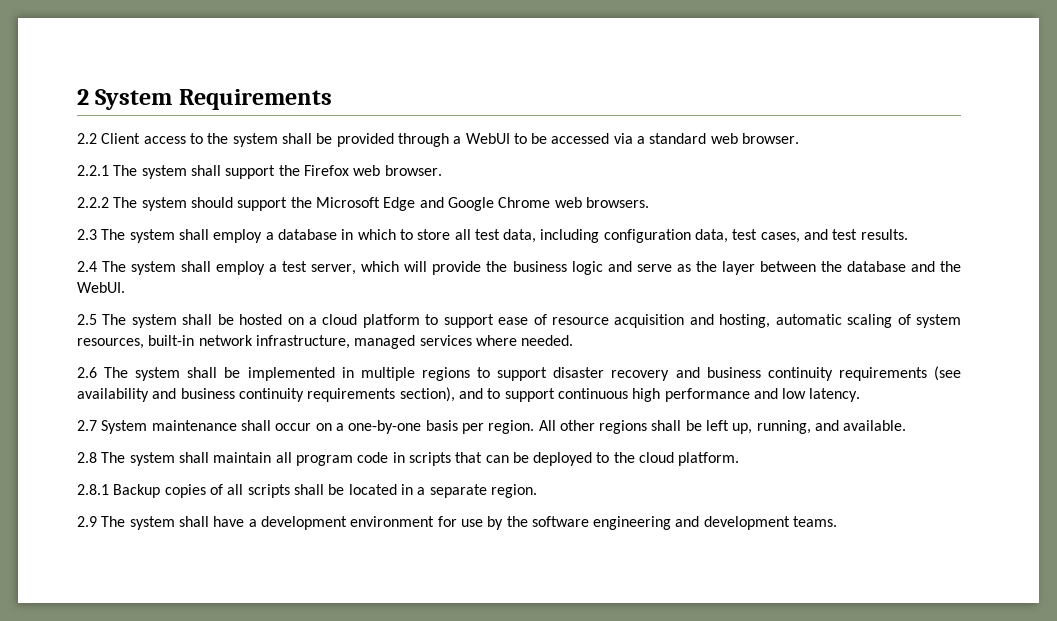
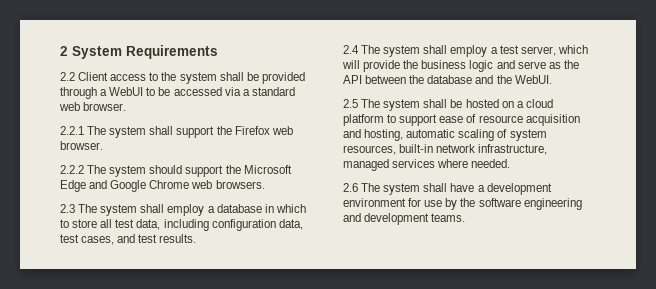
- 2.4 The system shall employ a test server, which will provide the business logic and serve as the layer between the database and the WebUI.
+ 2.4 The system shall employ a test server, which will provide the business logic and serve as the API between the database and the WebUI.
- 2.6 The system shall be implemented in multiple regions to support disaster recovery and business continuity requirements (see availability and business continuity requirements section), and to support continuous high performance and low latency.
- 2.7 System maintenance shall occur on a one-by-one basis per region. All other regions shall be left up, running, and available.
- 2.8 The system shall maintain all program code in scripts that can be deployed to the cloud platform.
- 2.8.1 Backup copies of all scripts shall be located in a separate region.
- 2.9 The system shall have a development environment for use by the software engineering and development teams.
+ 2.6 The system shall have a development environment for use by the software engineering and development teams.

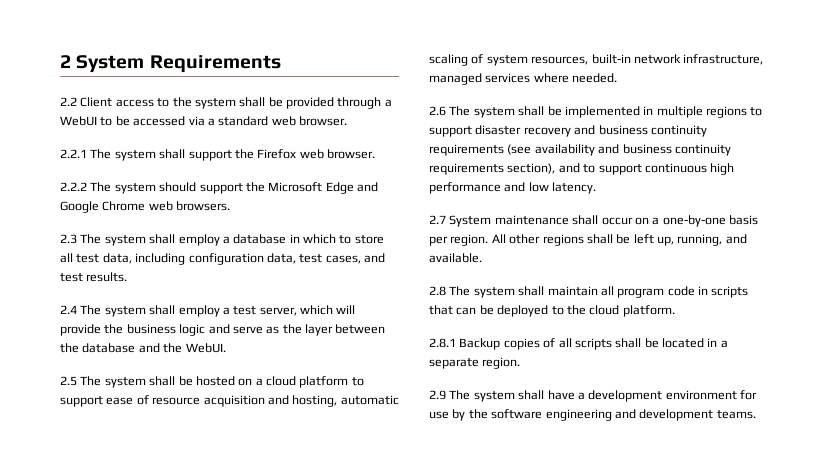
- 2.4 The system shall employ a test server, which will provide the business logic and serve as the API between the database and the WebUI.
+ 2.4 The system shall employ a test server, which will provide the business logic and serve as the layer between the database and the WebUI.
- 2.6 The system shall have a development environment for use by the software engineering and development teams.
+ 2.6 The system shall be implemented in multiple regions to support disaster recovery and business continuity requirements (see availability and business continuity requirements section), and to support continuous high performance and low latency.
+ 2.7 System maintenance shall occur on a one-by-one basis per region. All other regions shall be left up, running, and available.
+ 2.8 The system shall maintain all program code in scripts that can be deployed to the cloud platform.
+ 2.8.1 Backup copies of all scripts shall be located in a separate region.
+ 2.9 The system shall have a development environment for use by the software engineering and development teams.

